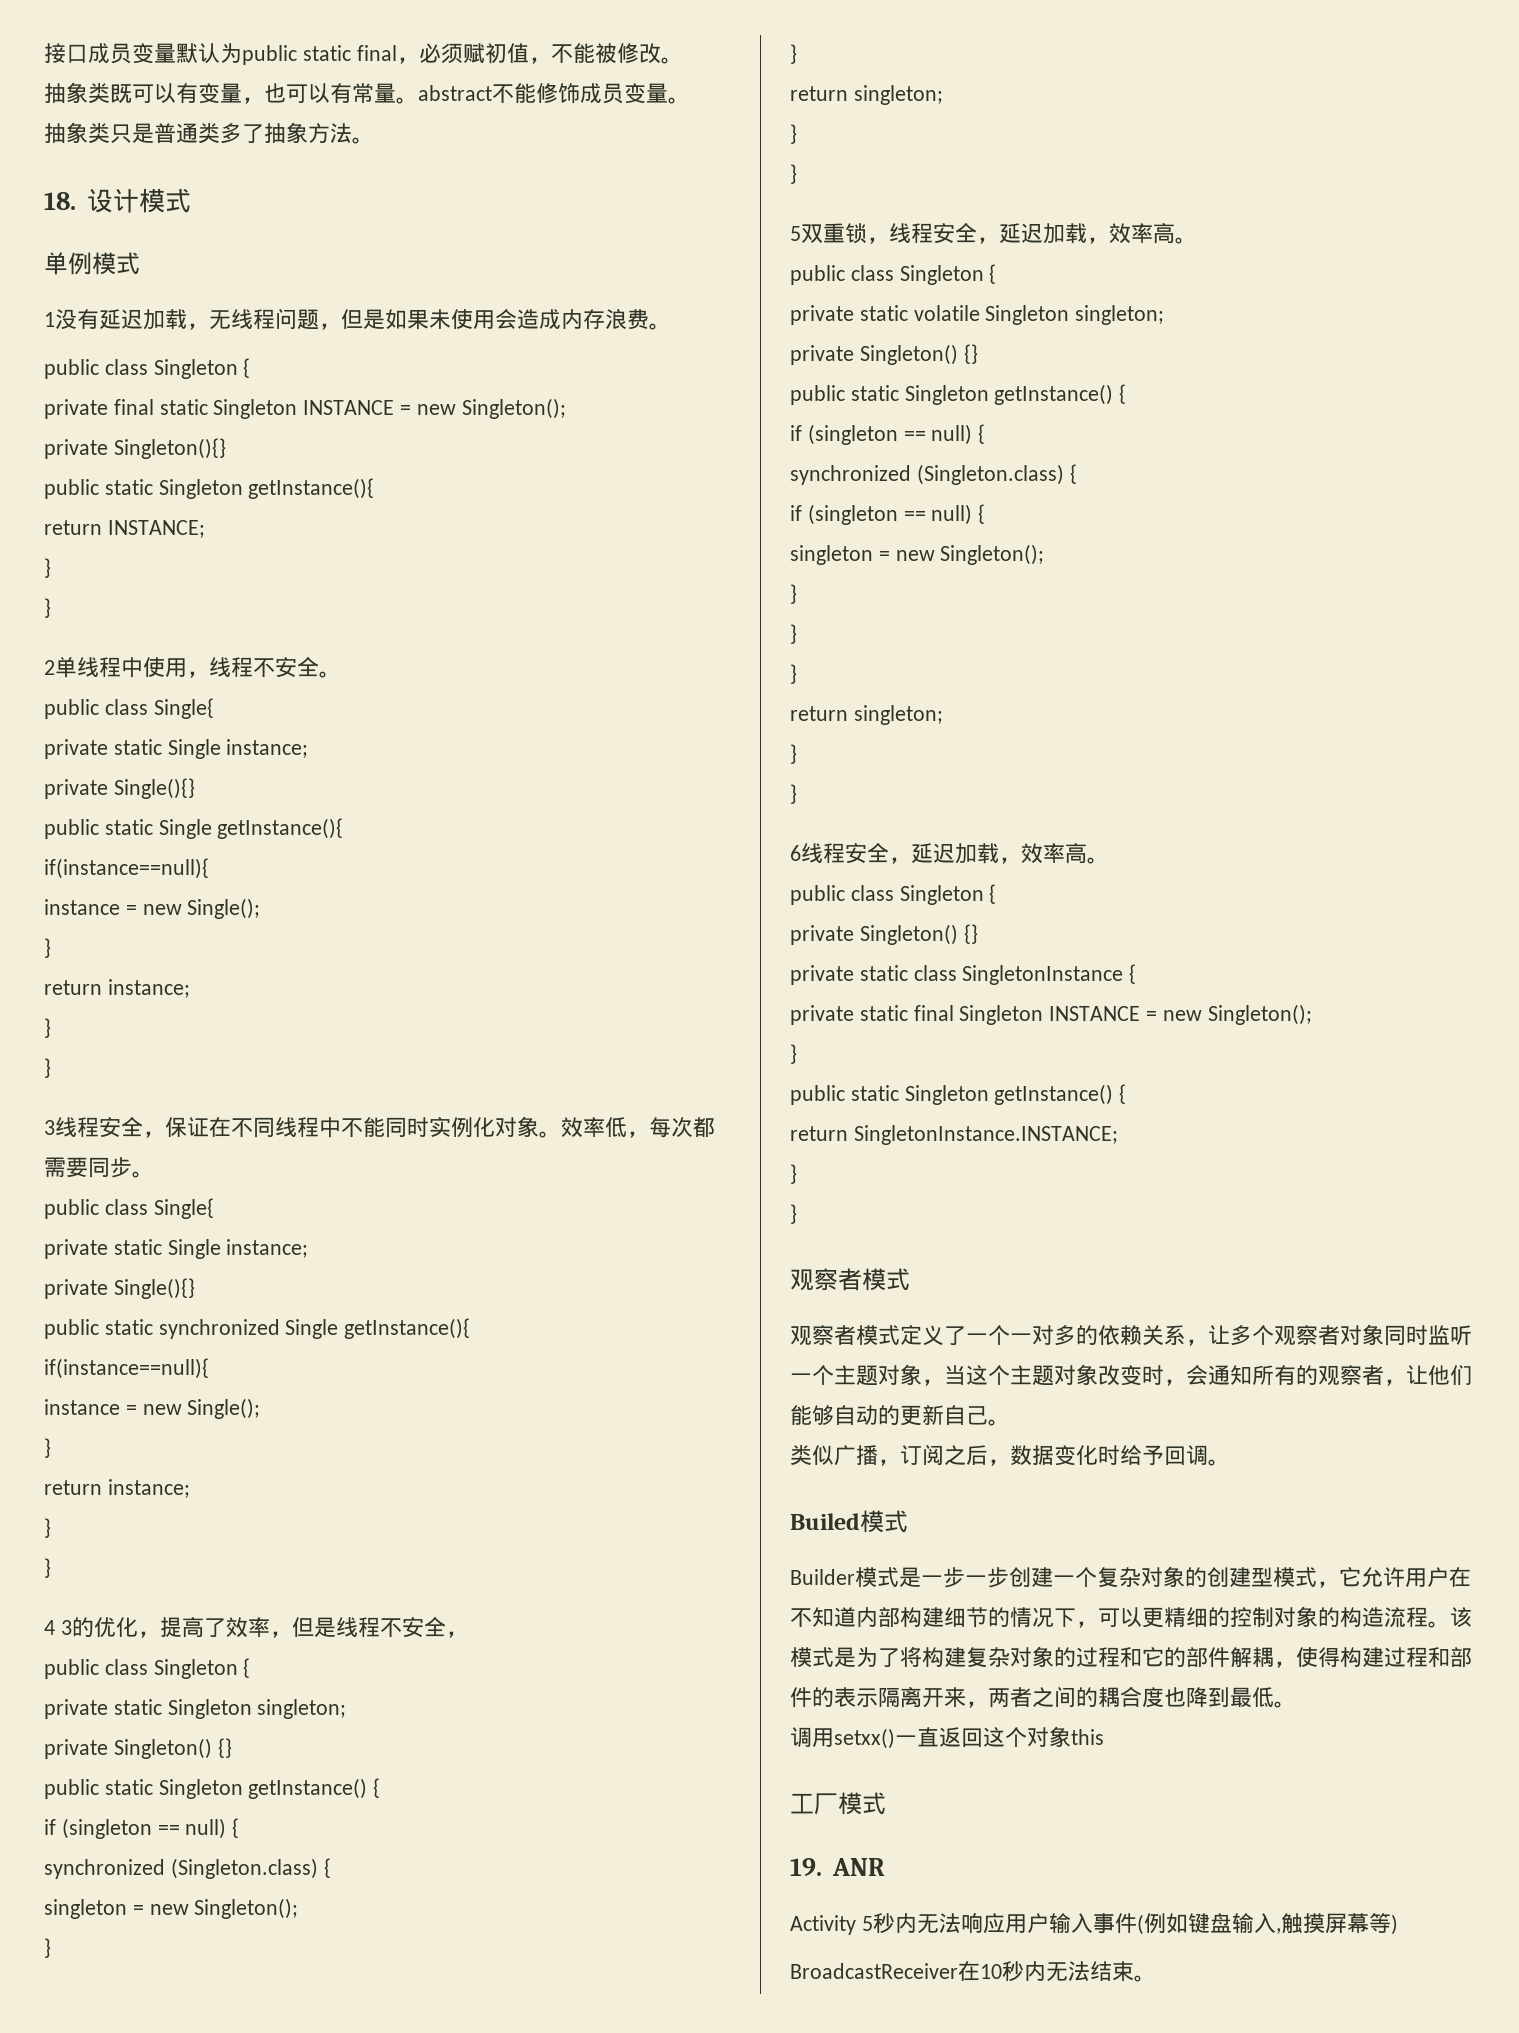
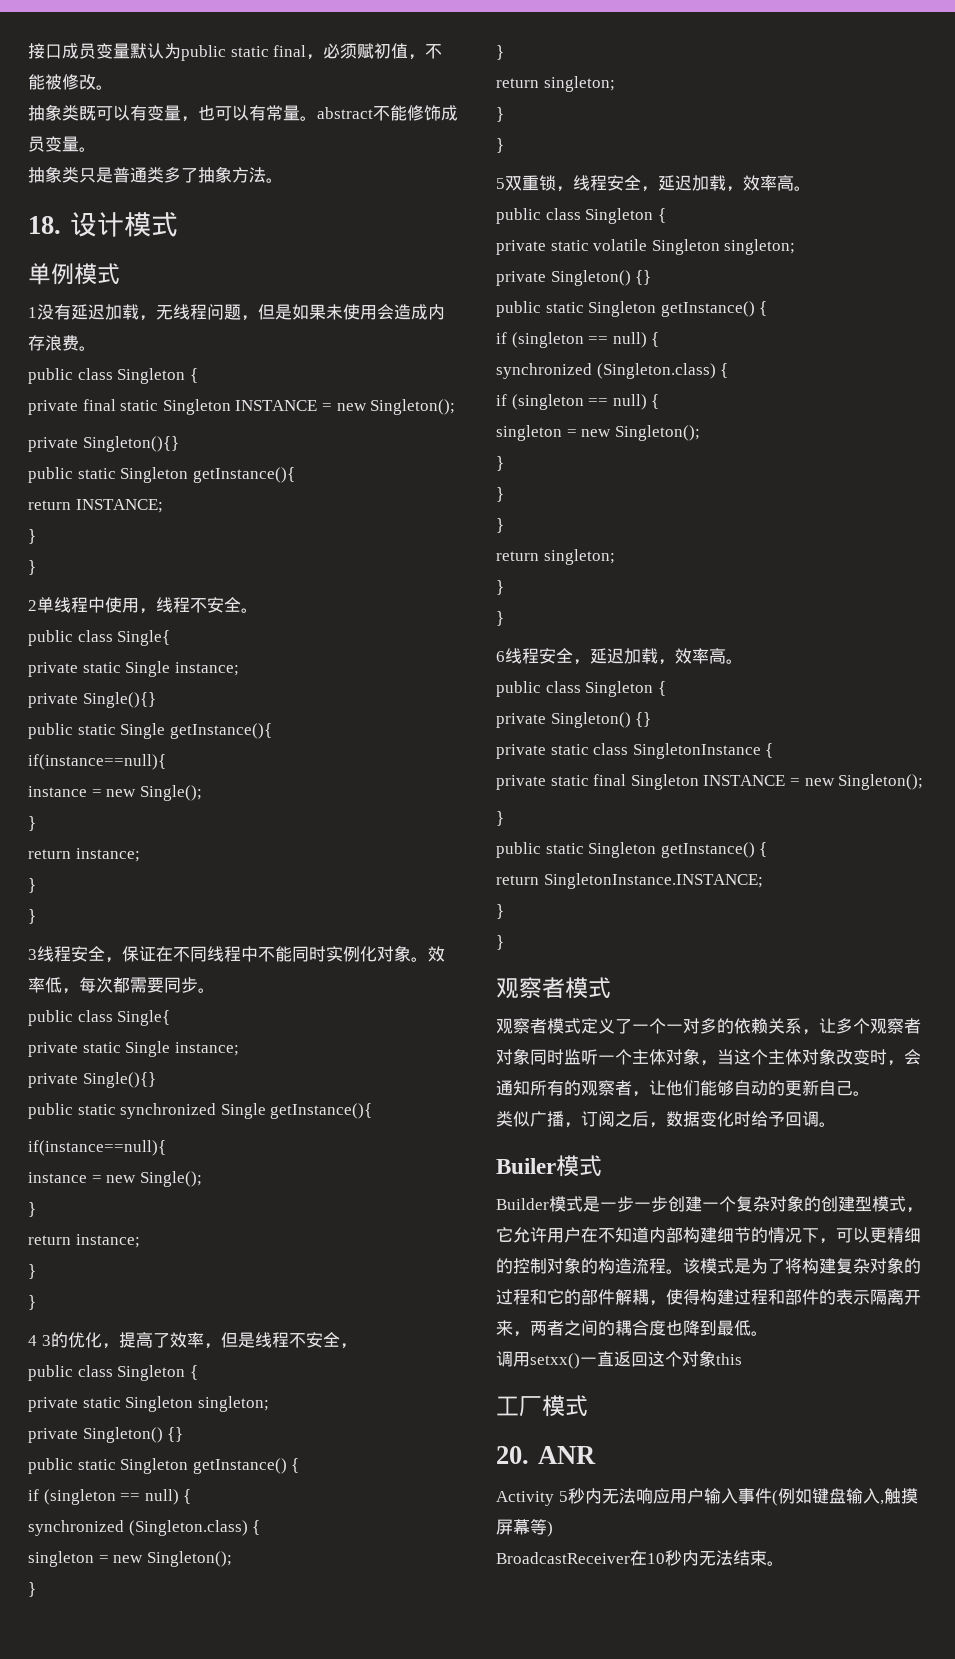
- 观察者模式定义了一个一对多的依赖关系，让多个观察者对象同时监听一个主题对象，当这个主题对象改变时，会通知所有的观察者，让他们能够自动的更新自己。
+ 观察者模式定义了一个一对多的依赖关系，让多个观察者对象同时监听一个主体对象，当这个主体对象改变时，会通知所有的观察者，让他们能够自动的更新自己。
- Builed模式
+ Builer模式
- 19. ANR
+ 20. ANR

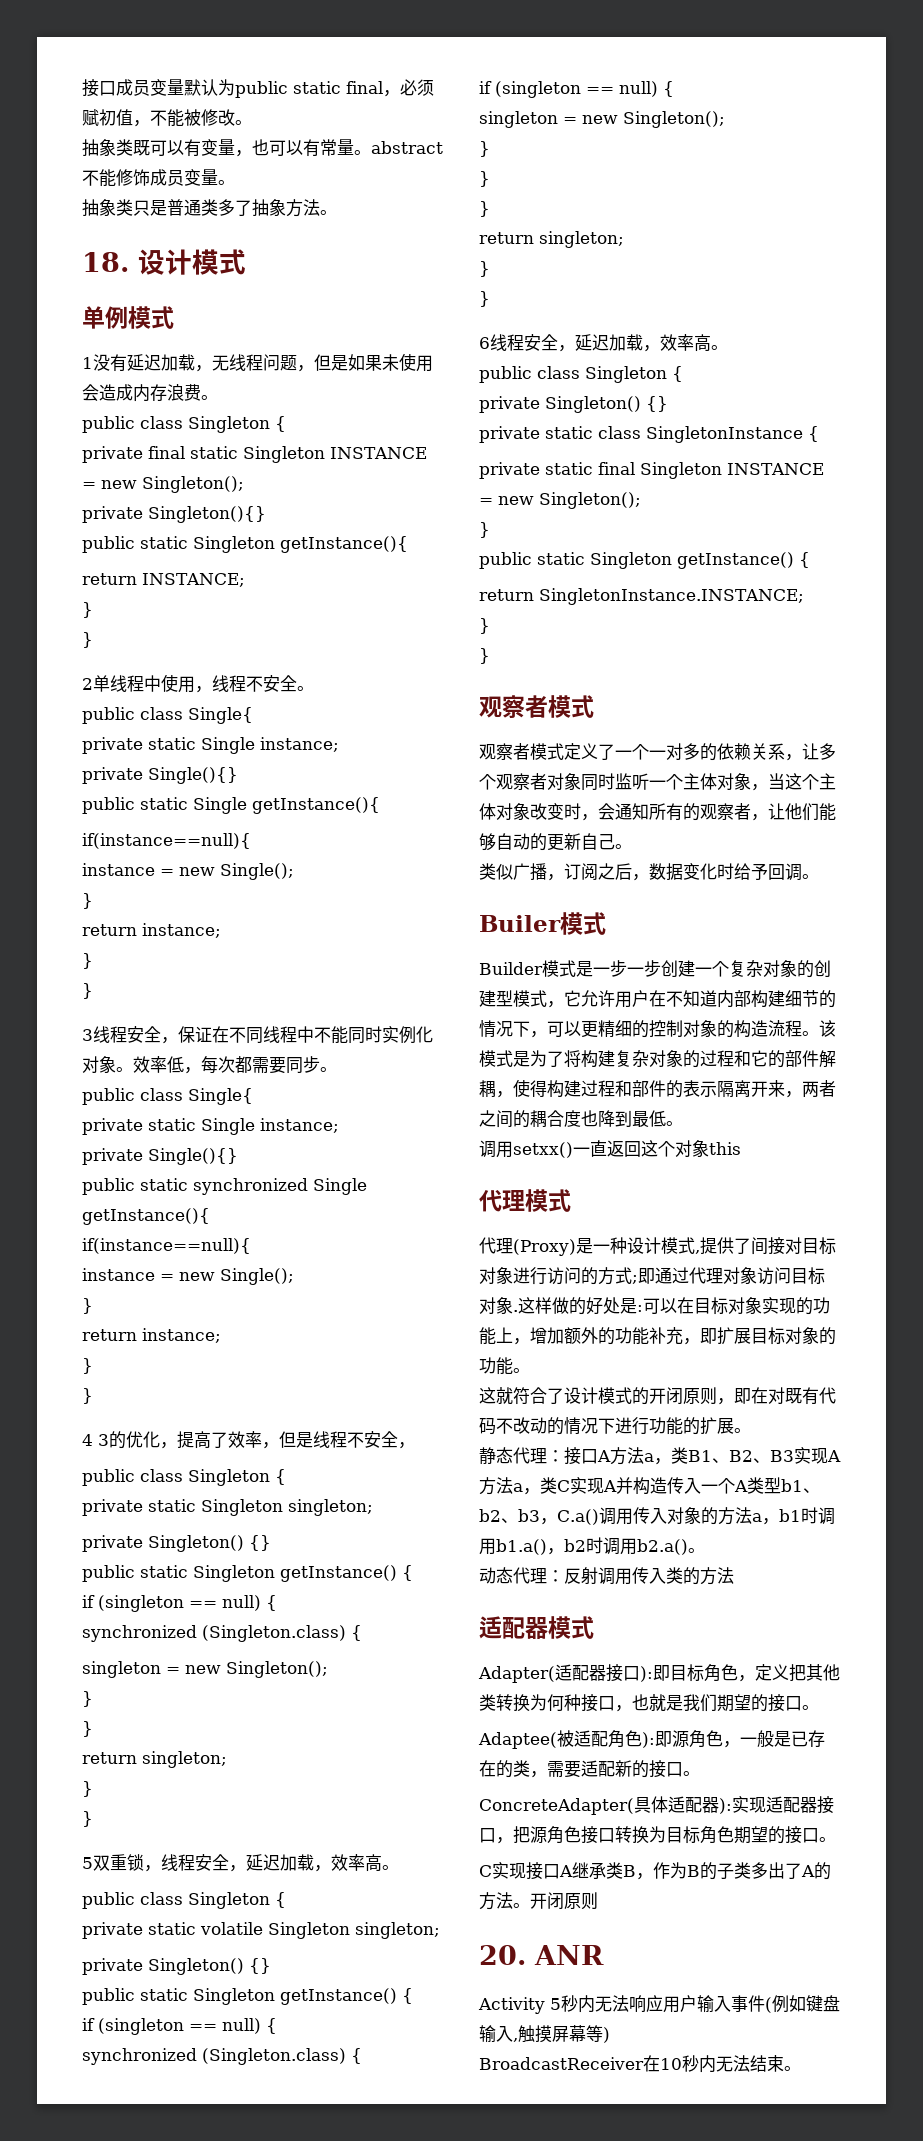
- 工厂模式
+ 代理模式
+ 代理(Proxy)是一种设计模式,提供了间接对目标对象进行访问的方式;即通过代理对象访问目标对象.这样做的好处是:可以在目标对象实现的功能上，增加额外的功能补充，即扩展目标对象的功能。
+ 这就符合了设计模式的开闭原则，即在对既有代码不改动的情况下进行功能的扩展。
+ 静态代理：接口A方法a，类B1、B2、B3实现A方法a，类C实现A并构造传入一个A类型b1、b2、b3，C.a()调用传入对象的方法a，b1时调用b1.a()，b2时调用b2.a()。
+ 动态代理：反射调用传入类的方法
+ 适配器模式
+ Adapter(适配器接口):即目标角色，定义把其他类转换为何种接口，也就是我们期望的接口。
+ Adaptee(被适配角色):即源角色，一般是已存在的类，需要适配新的接口。
+ ConcreteAdapter(具体适配器):实现适配器接口，把源角色接口转换为目标角色期望的接口。
+ C实现接口A继承类B，作为B的子类多出了A的方法。开闭原则

